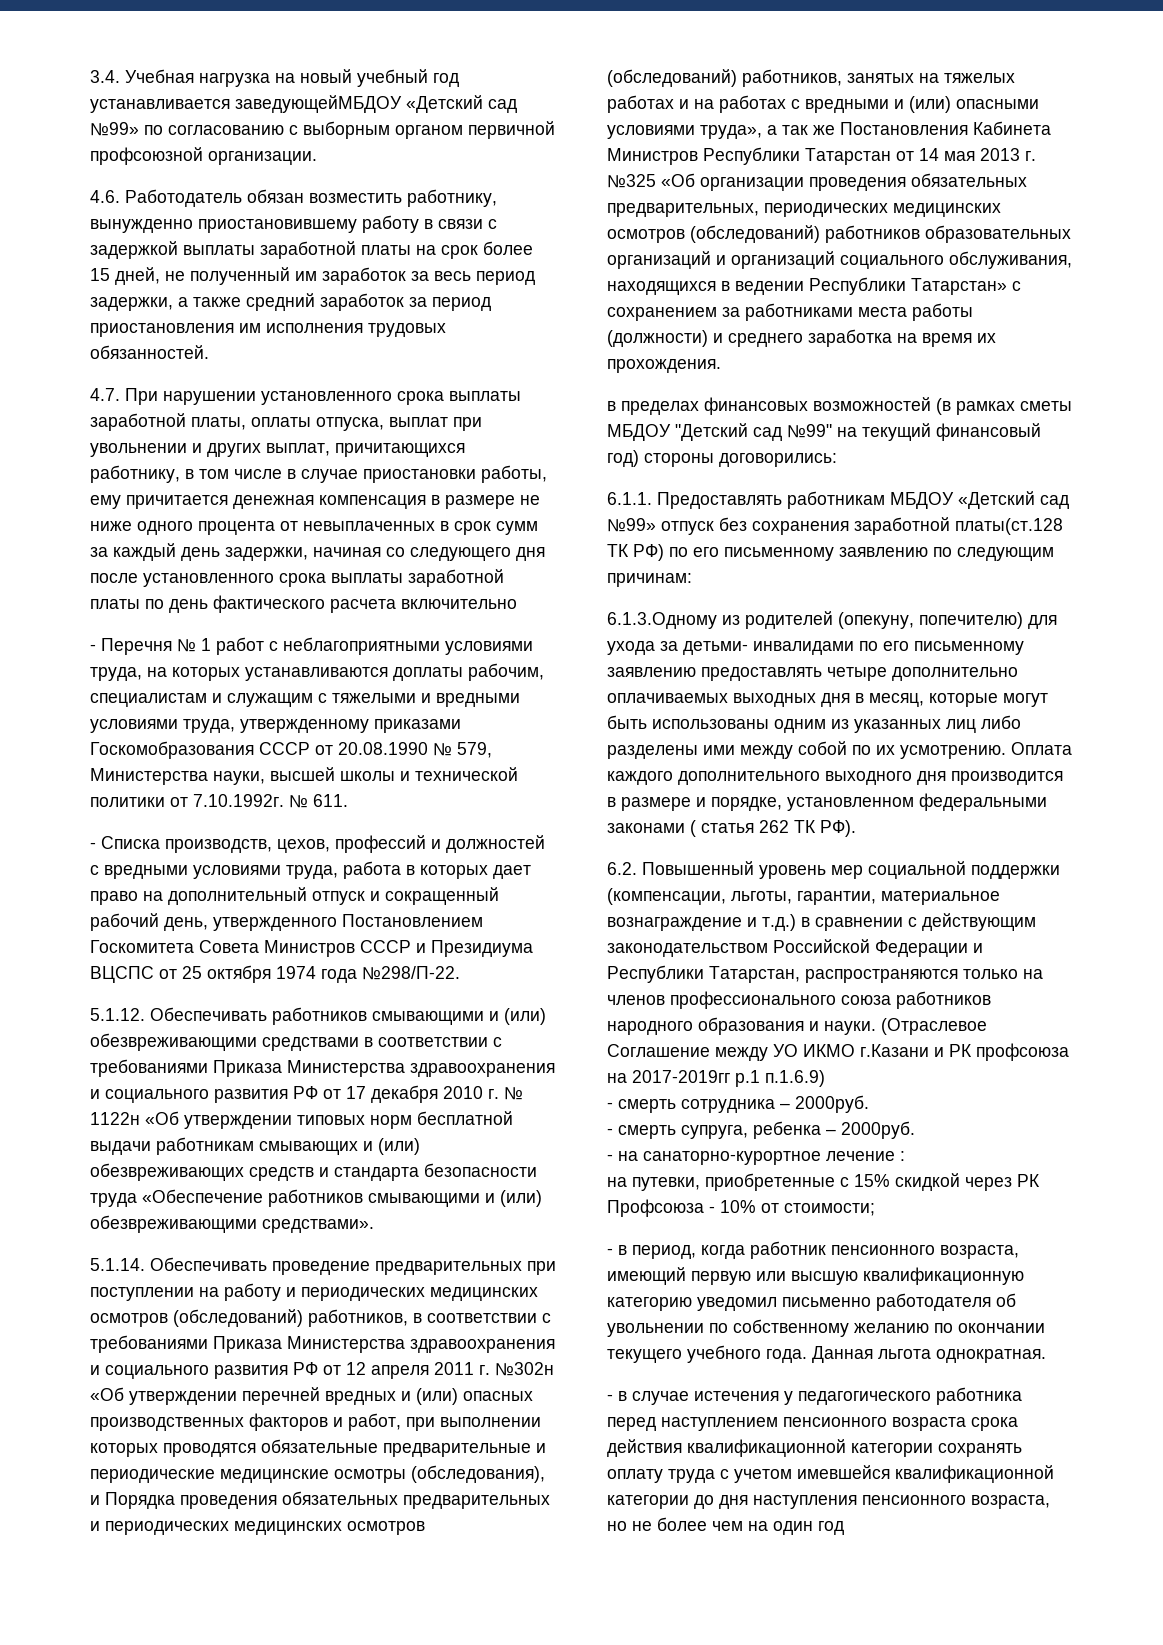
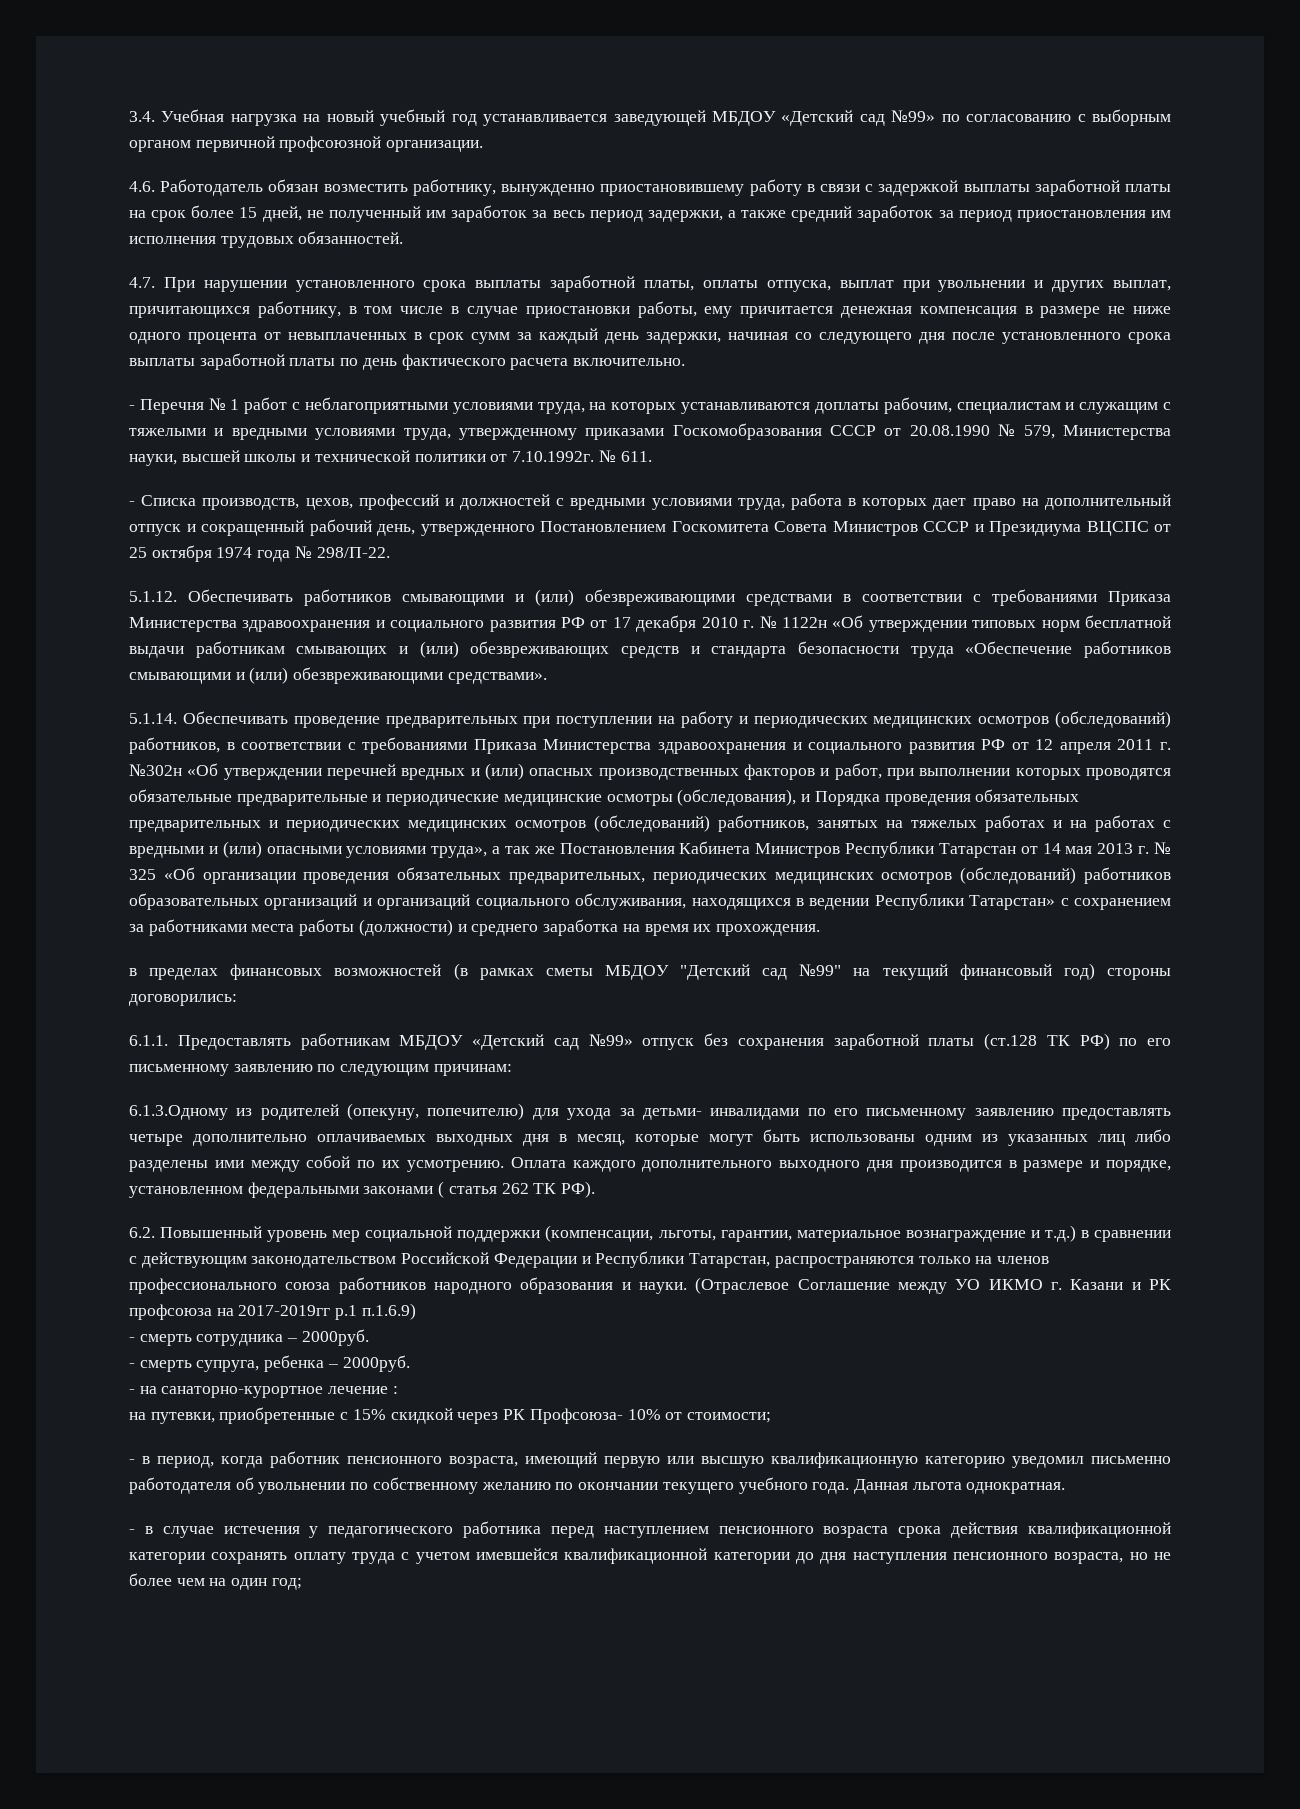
- 3.4. Учебная нагрузка на новый учебный год устанавливается заведующейМБДОУ «Детский сад №99» по согласованию с выборным органом первичной профсоюзной организации.
+ 3.4. Учебная нагрузка на новый учебный год устанавливается заведующей МБДОУ «Детский сад №99» по согласованию с выборным органом первичной профсоюзной организации.
- 4.7. При нарушении установленного срока выплаты заработной платы, оплаты отпуска, выплат при увольнении и других выплат, причитающихся работнику, в том числе в случае приостановки работы, ему причитается денежная компенсация в размере не ниже одного процента от невыплаченных в срок сумм за каждый день задержки, начиная со следующего дня после установленного срока выплаты заработной платы по день фактического расчета включительно
+ 4.7. При нарушении установленного срока выплаты заработной платы, оплаты отпуска, выплат при увольнении и других выплат, причитающихся работнику, в том числе в случае приостановки работы, ему причитается денежная компенсация в размере не ниже одного процента от невыплаченных в срок сумм за каждый день задержки, начиная со следующего дня после установленного срока выплаты заработной платы по день фактического расчета включительно.
- - Списка производств, цехов, профессий и должностей с вредными условиями труда, работа в которых дает право на дополнительный отпуск и сокращенный рабочий день, утвержденного Постановлением Госкомитета Совета Министров СССР и Президиума ВЦСПС от 25 октября 1974 года №298/П-22.
+ - Списка производств, цехов, профессий и должностей с вредными условиями труда, работа в которых дает право на дополнительный отпуск и сокращенный рабочий день, утвержденного Постановлением Госкомитета Совета Министров СССР и Президиума ВЦСПС от 25 октября 1974 года № 298/П-22.
- 5.1.14. Обеспечивать проведение предварительных при поступлении на работу и периодических медицинских осмотров (обследований) работников, в соответствии с требованиями Приказа Министерства здравоохранения и социального развития РФ от 12 апреля 2011 г. №302н «Об утверждении перечней вредных и (или) опасных производственных факторов и работ, при выполнении которых проводятся обязательные предварительные и периодические медицинские осмотры (обследования), и Порядка проведения обязательных предварительных и периодических медицинских осмотров (обследований) работников, занятых на тяжелых работах и на работах с вредными и (или) опасными условиями труда», а так же Постановления Кабинета Министров Республики Татарстан от 14 мая 2013 г. №325 «Об организации проведения обязательных предварительных, периодических медицинских осмотров (обследований) работников образовательных организаций и организаций социального обслуживания, находящихся в ведении Республики Татарстан» с сохранением за работниками места работы (должности) и среднего заработка на время их прохождения.
+ 5.1.14. Обеспечивать проведение предварительных при поступлении на работу и периодических медицинских осмотров (обследований) работников, в соответствии с требованиями Приказа Министерства здравоохранения и социального развития РФ от 12 апреля 2011 г. №302н «Об утверждении перечней вредных и (или) опасных производственных факторов и работ, при выполнении которых проводятся обязательные предварительные и периодические медицинские осмотры (обследования), и Порядка проведения обязательных предварительных и периодических медицинских осмотров (обследований) работников, занятых на тяжелых работах и на работах с вредными и (или) опасными условиями труда», а так же Постановления Кабинета Министров Республики Татарстан от 14 мая 2013 г. № 325 «Об организации проведения обязательных предварительных, периодических медицинских осмотров (обследований) работников образовательных организаций и организаций социального обслуживания, находящихся в ведении Республики Татарстан» с сохранением за работниками места работы (должности) и среднего заработка на время их прохождения.
- 6.1.1. Предоставлять работникам МБДОУ «Детский сад №99» отпуск без сохранения заработной платы(ст.128 ТК РФ) по его письменному заявлению по следующим причинам:
+ 6.1.1. Предоставлять работникам МБДОУ «Детский сад №99» отпуск без сохранения заработной платы (ст.128 ТК РФ) по его письменному заявлению по следующим причинам:
- (Отраслевое Соглашение между УО ИКМО г.Казани и РК профсоюза на 2017-2019гг р.1 п.1.6.9)
+ (Отраслевое Соглашение между УО ИКМО г. Казани и РК профсоюза на 2017-2019гг р.1 п.1.6.9)
- на путевки, приобретенные с 15% скидкой через РК Профсоюза - 10% от стоимости;
+ на путевки, приобретенные с 15% скидкой через РК Профсоюза- 10% от стоимости;
- - в случае истечения у педагогического работника перед наступлением пенсионного возраста срока действия квалификационной категории сохранять оплату труда с учетом имевшейся квалификационной категории до дня наступления пенсионного возраста, но не более чем на один год
+ - в случае истечения у педагогического работника перед наступлением пенсионного возраста срока действия квалификационной категории сохранять оплату труда с учетом имевшейся квалификационной категории до дня наступления пенсионного возраста, но не более чем на один год;

